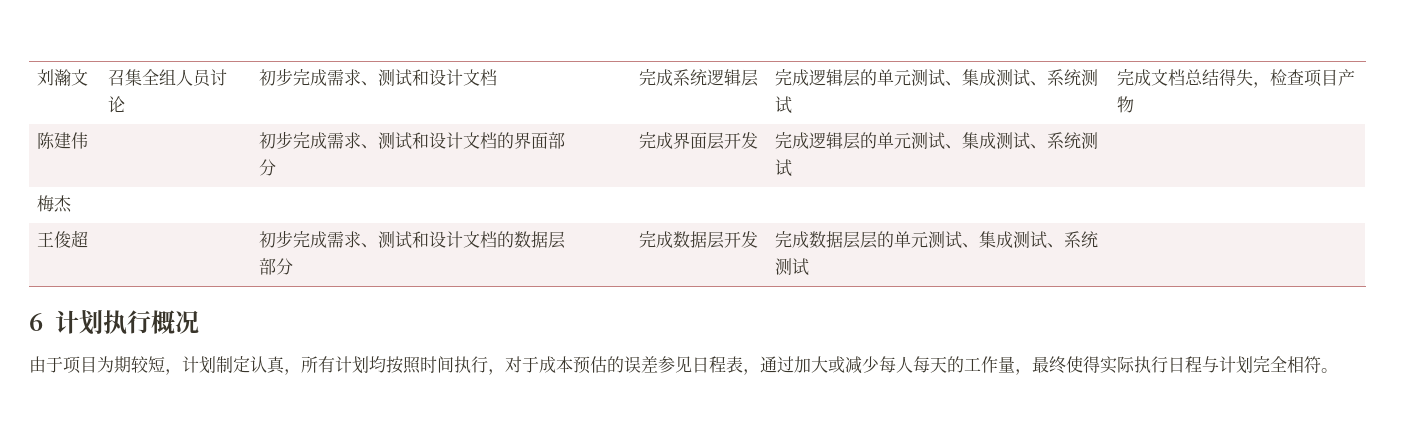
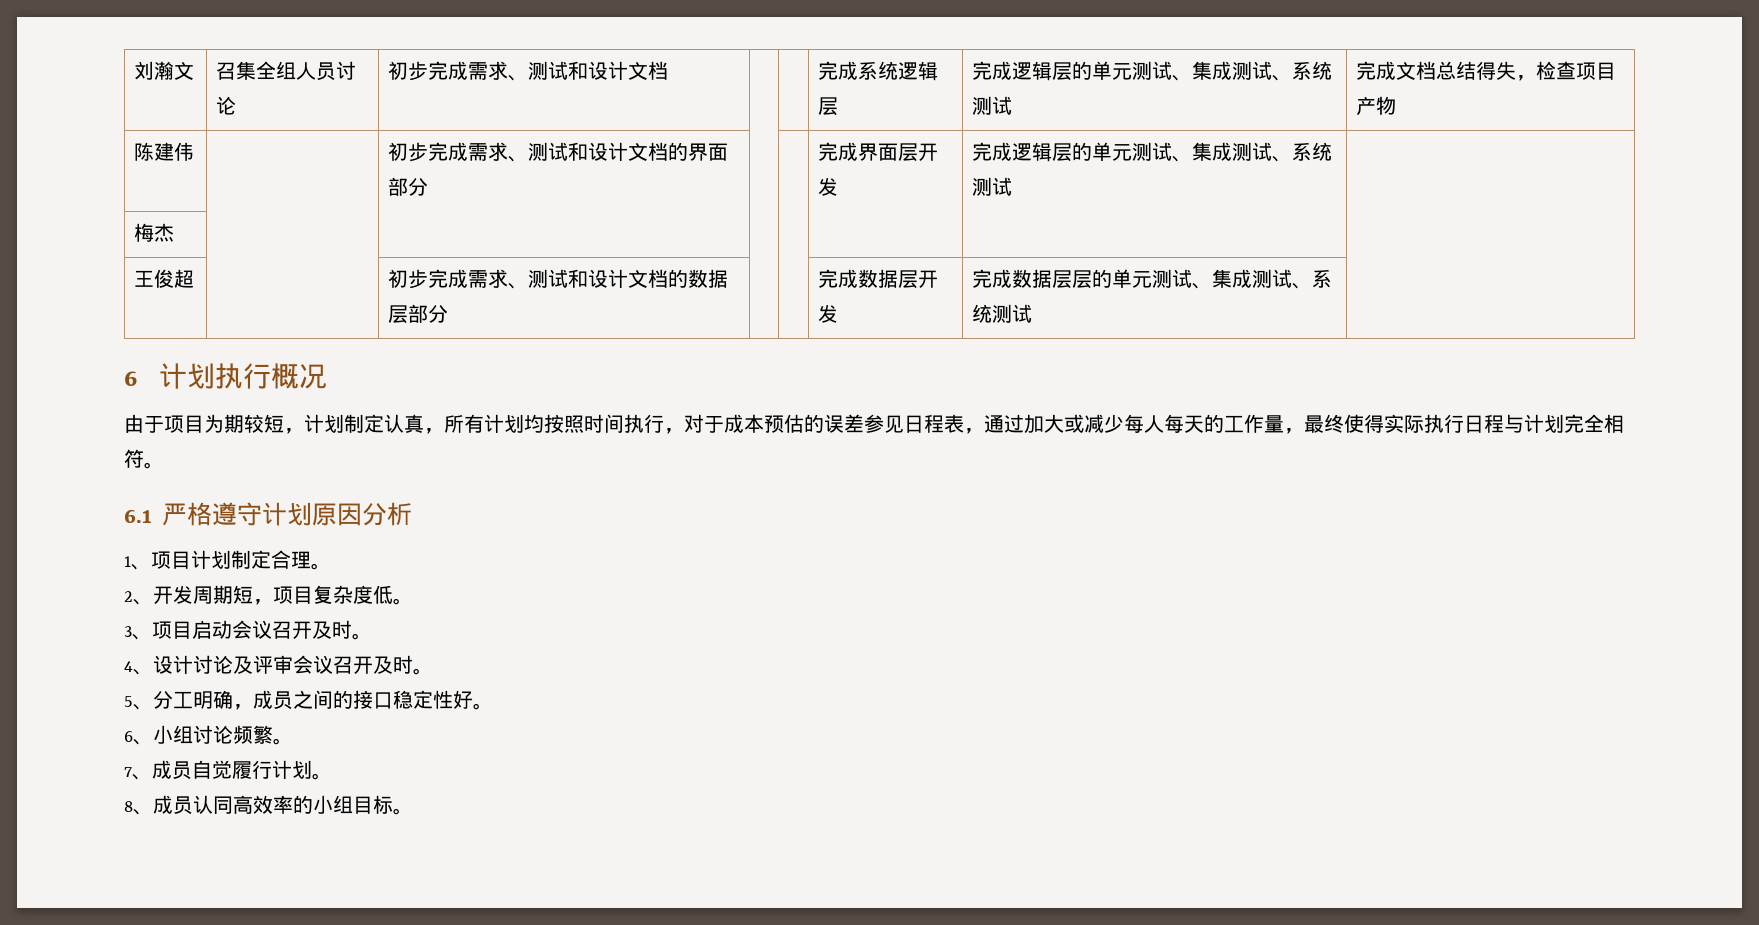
+ 6.1严格遵守计划原因分析
+ 1、项目计划制定合理。
+ 2、开发周期短，项目复杂度低。
+ 3、项目启动会议召开及时。
+ 4、设计讨论及评审会议召开及时。
+ 5、分工明确，成员之间的接口稳定性好。
+ 6、小组讨论频繁。
+ 7、成员自觉履行计划。
+ 8、成员认同高效率的小组目标。

